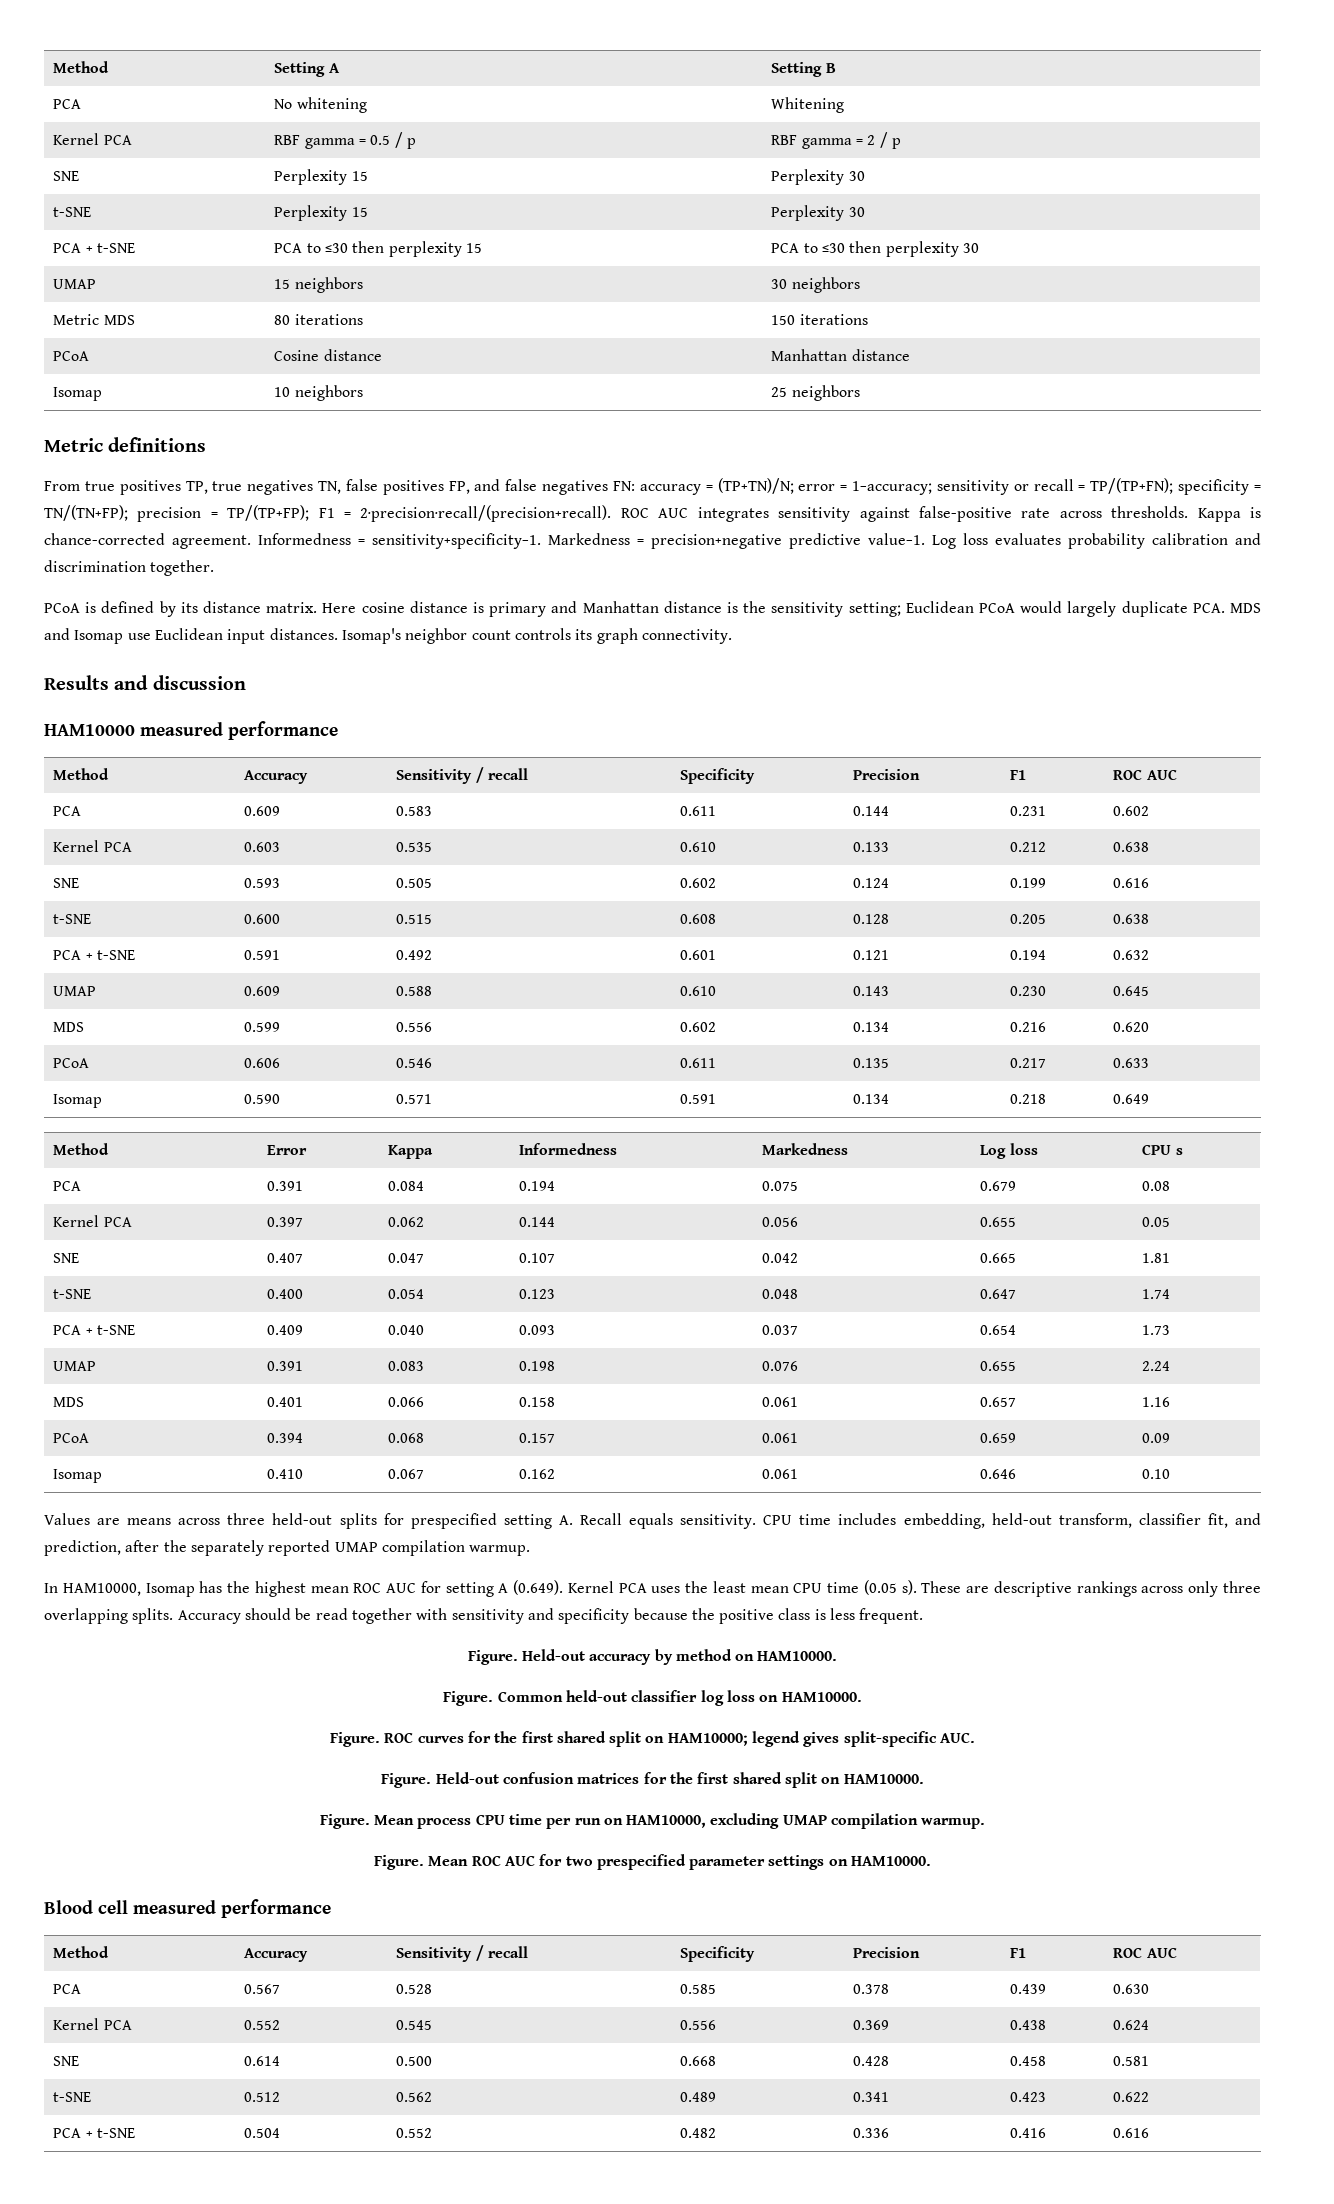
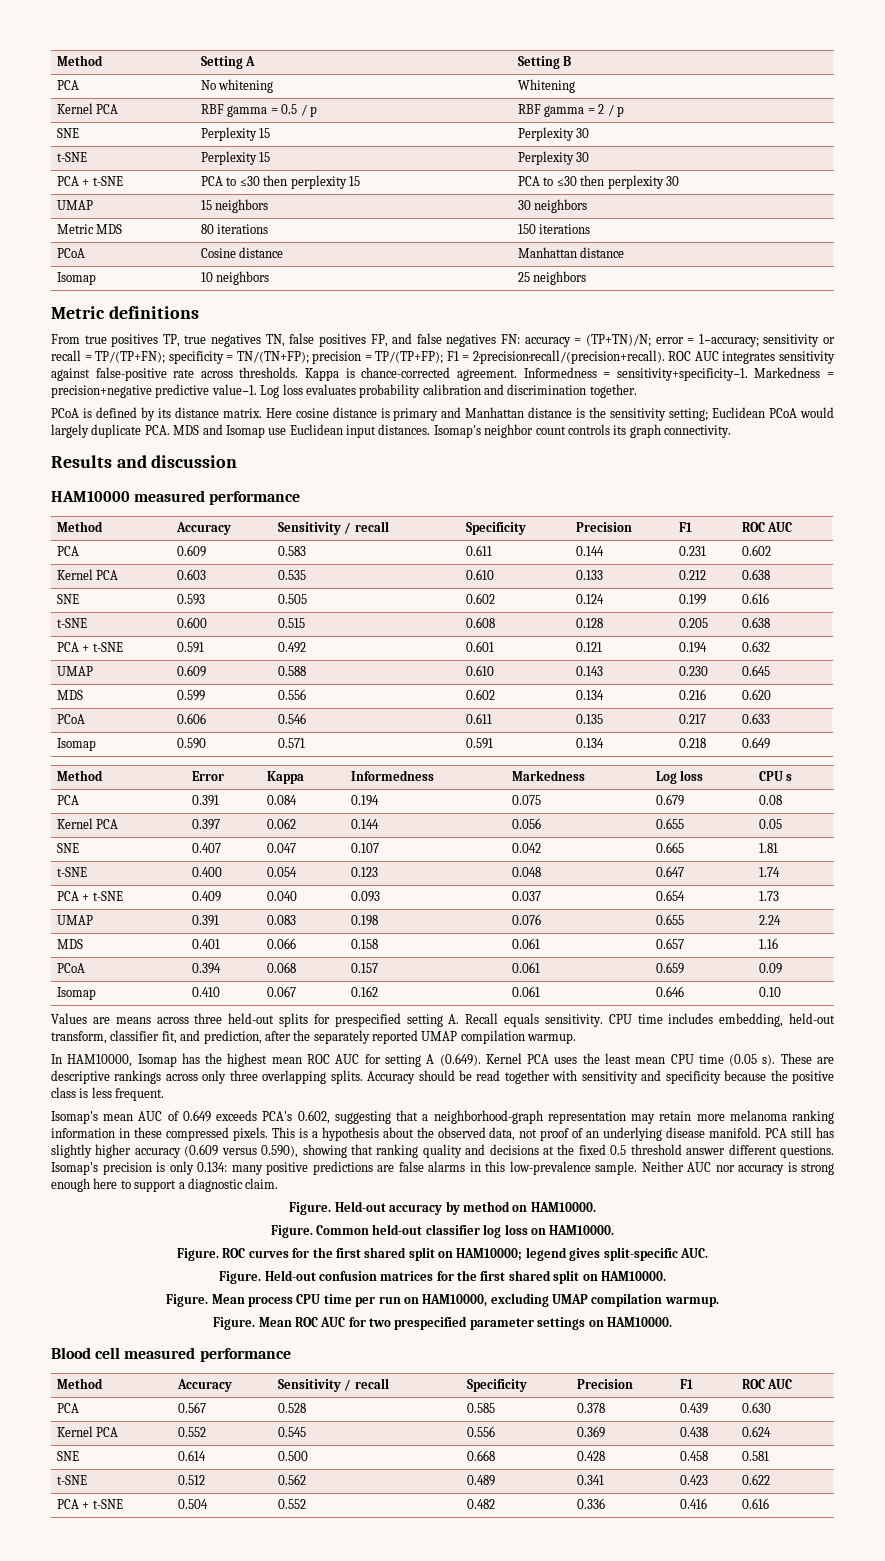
+ Isomap's mean AUC of 0.649 exceeds PCA's 0.602, suggesting that a neighborhood-graph representation may retain more melanoma ranking information in these compressed pixels. This is a hypothesis about the observed data, not proof of an underlying disease manifold. PCA still has slightly higher accuracy (0.609 versus 0.590), showing that ranking quality and decisions at the fixed 0.5 threshold answer different questions. Isomap's precision is only 0.134: many positive predictions are false alarms in this low-prevalence sample. Neither AUC nor accuracy is strong enough here to support a diagnostic claim.

